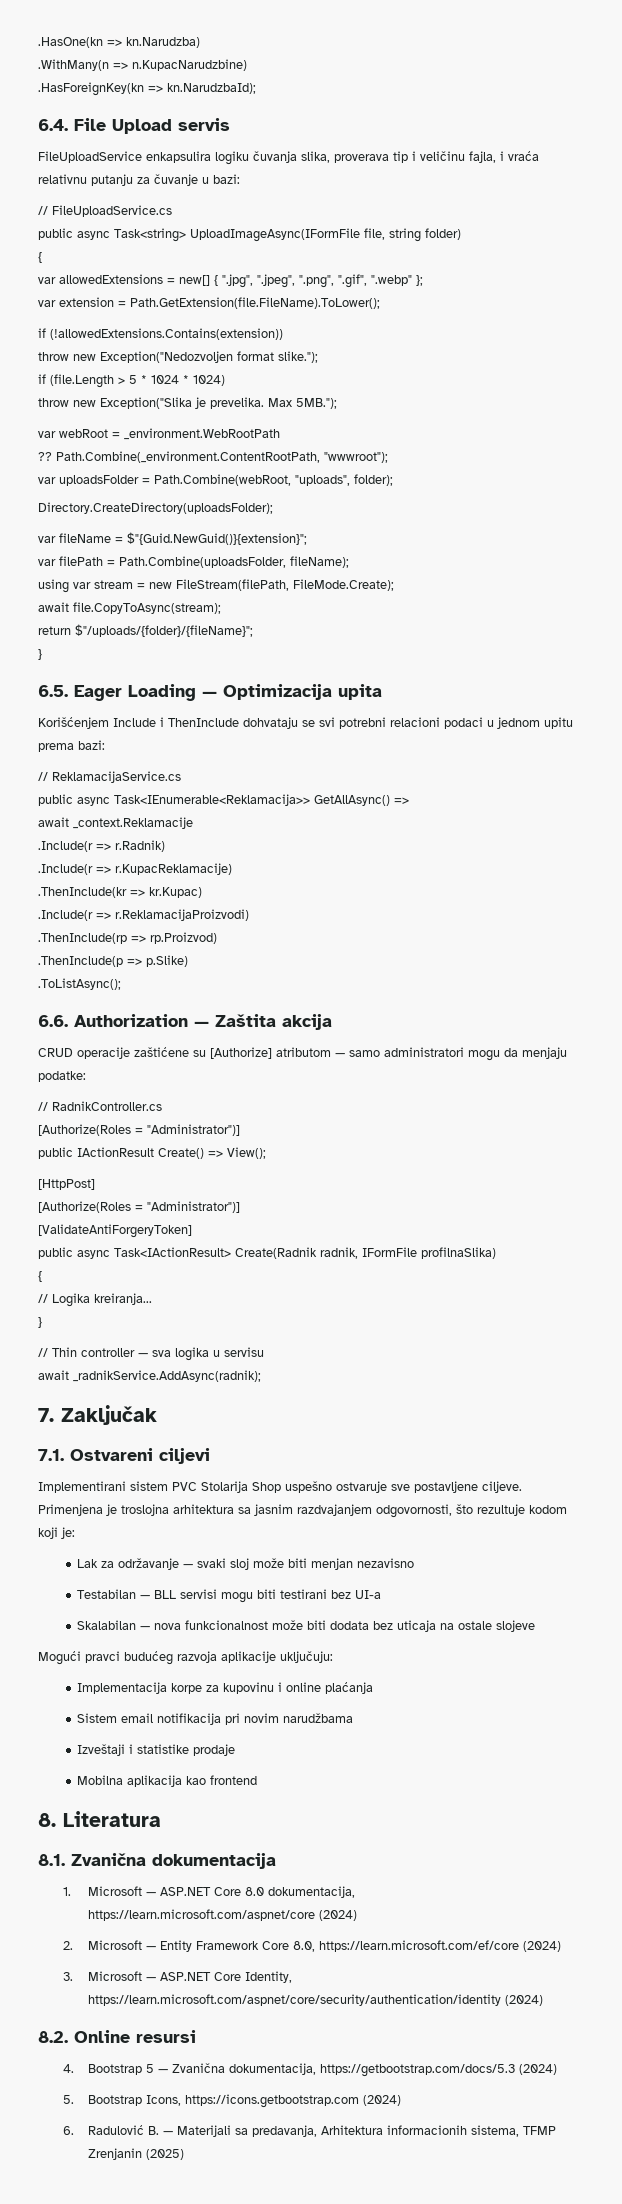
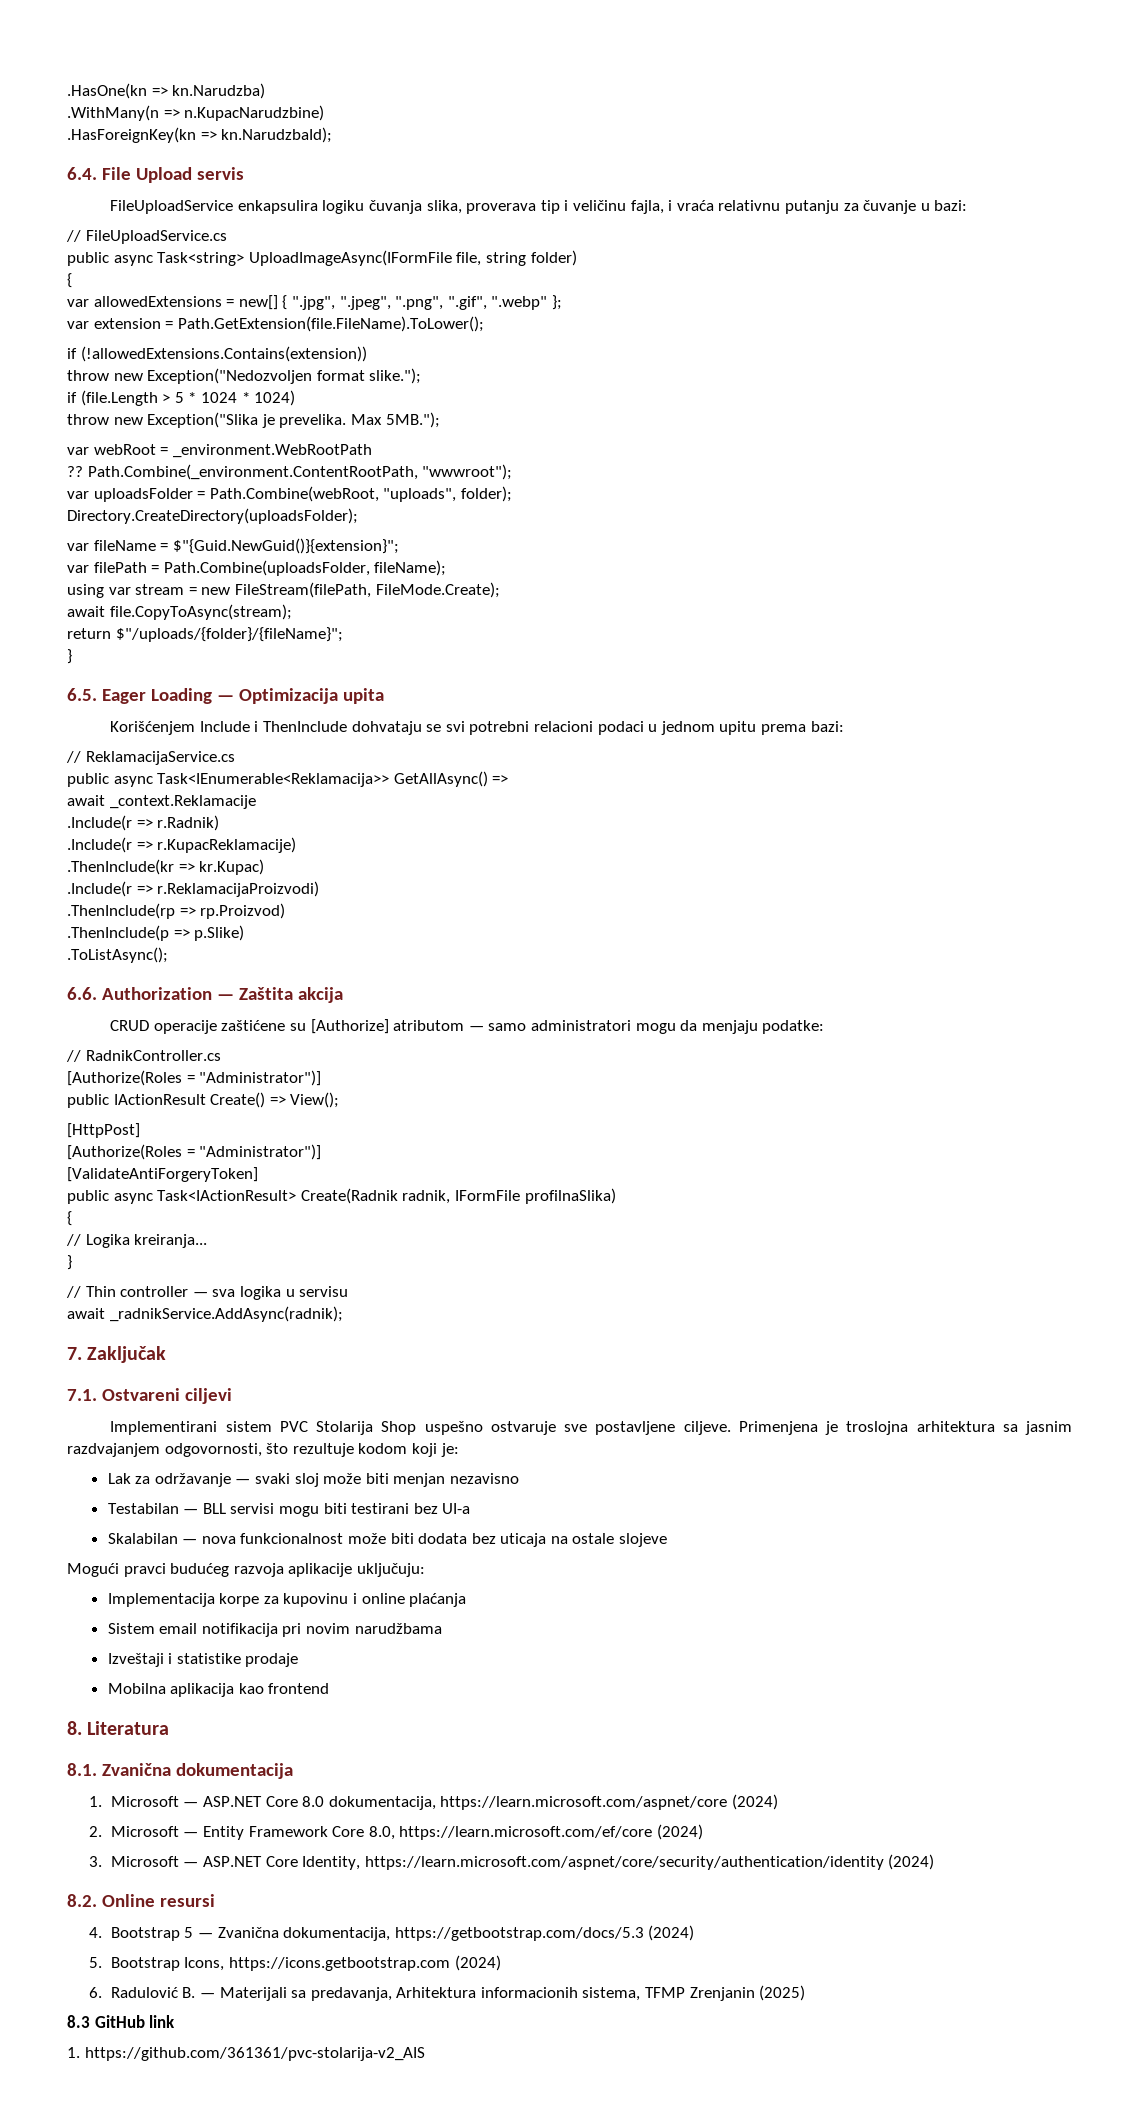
+ 8.3 GitHub link
+ 1. https://github.com/361361/pvc-stolarija-v2_AIS

